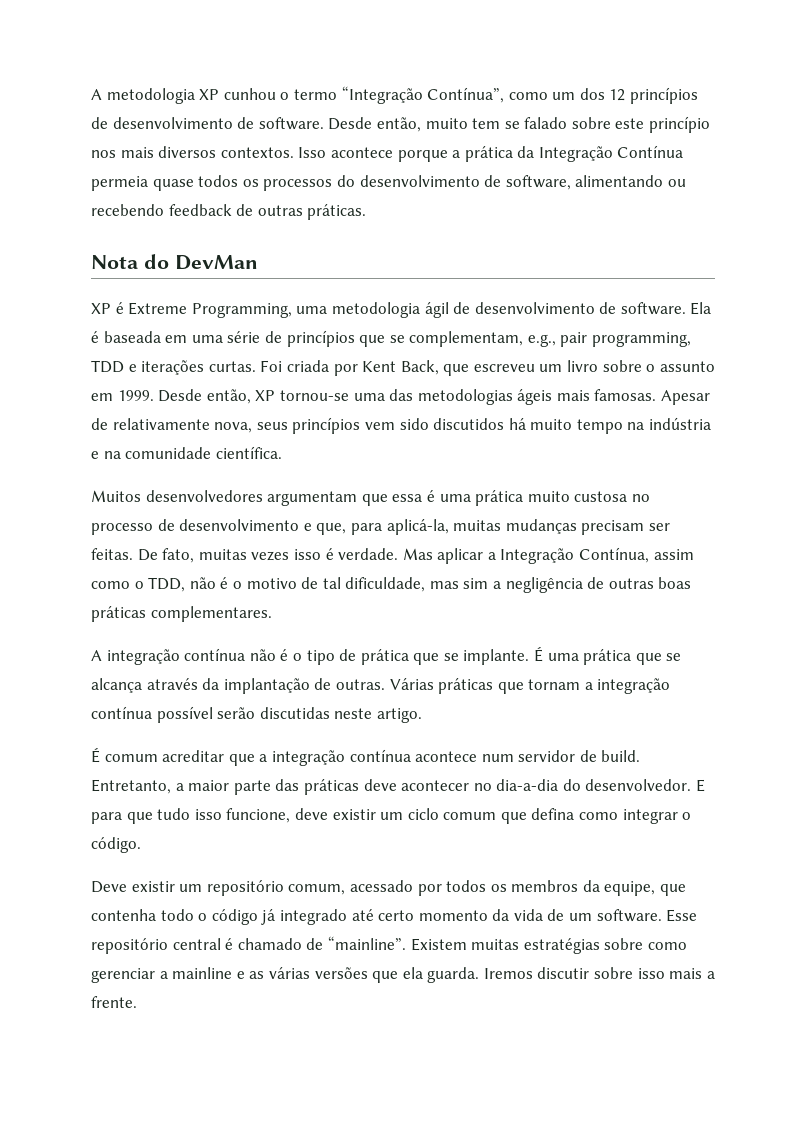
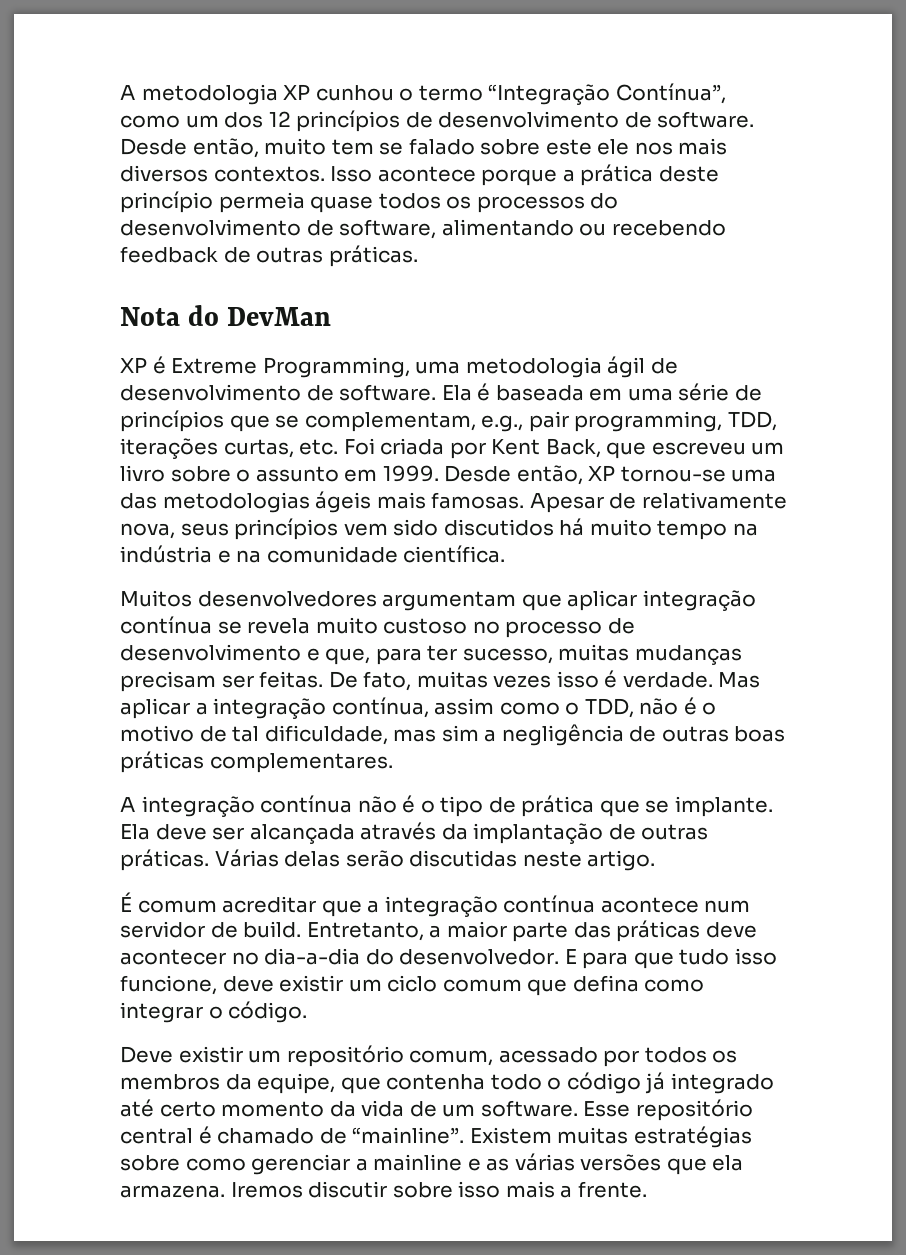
- Desde então, muito tem se falado sobre este princípio nos mais diversos contextos.
+ Desde então, muito tem se falado sobre este ele nos mais diversos contextos.
- Isso acontece porque a prática da Integração Contínua permeia quase todos os processos do desenvolvimento de software, alimentando ou recebendo feedback de outras práticas.
+ Isso acontece porque a prática deste princípio permeia quase todos os processos do desenvolvimento de software, alimentando ou recebendo feedback de outras práticas.
- Ela é baseada em uma série de princípios que se complementam, e.g., pair programming, TDD e iterações curtas. Foi criada por Kent Back, que escreveu um livro sobre o assunto em 1999.
+ Ela é baseada em uma série de princípios que se complementam, e.g., pair programming, TDD, iterações curtas, etc. Foi criada por Kent Back, que escreveu um livro sobre o assunto em 1999.
- Muitos desenvolvedores argumentam que essa é uma prática muito custosa no processo de desenvolvimento e que, para aplicá-la, muitas mudanças precisam ser feitas.
+ Muitos desenvolvedores argumentam que aplicar integração contínua se revela muito custoso no processo de desenvolvimento e que, para ter sucesso, muitas mudanças precisam ser feitas.
- Mas aplicar a Integração Contínua, assim como o TDD, não é o motivo de tal dificuldade, mas sim a negligência de outras boas práticas complementares.
+ Mas aplicar a integração contínua, assim como o TDD, não é o motivo de tal dificuldade, mas sim a negligência de outras boas práticas complementares.
- É uma prática que se alcança através da implantação de outras. Várias práticas que tornam a integração contínua possível serão discutidas neste artigo.
+ Ela deve ser alcançada através da implantação de outras práticas. Várias delas serão discutidas neste artigo.
- Existem muitas estratégias sobre como gerenciar a mainline e as várias versões que ela guarda.
+ Existem muitas estratégias sobre como gerenciar a mainline e as várias versões que ela armazena.

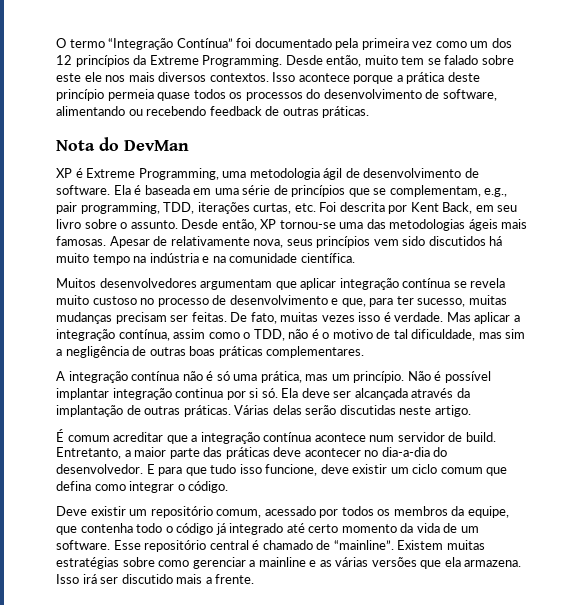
- A metodologia XP cunhou o termo “Integração Contínua”, como um dos 12 princípios de desenvolvimento de software.
+ O termo “Integração Contínua” foi documentado pela primeira vez como um dos 12 princípios da Extreme Programming.
- Ela é baseada em uma série de princípios que se complementam, e.g., pair programming, TDD, iterações curtas, etc. Foi criada por Kent Back, que escreveu um livro sobre o assunto em 1999.
+ Ela é baseada em uma série de princípios que se complementam, e.g., pair programming, TDD, iterações curtas, etc. Foi descrita por Kent Back, em seu livro sobre o assunto.
- A integração contínua não é o tipo de prática que se implante.
+ A integração contínua não é só uma prática, mas um princípio. Não é possível implantar integração continua por si só.
- Iremos discutir sobre isso mais a frente.
+ Isso irá ser discutido mais a frente.

